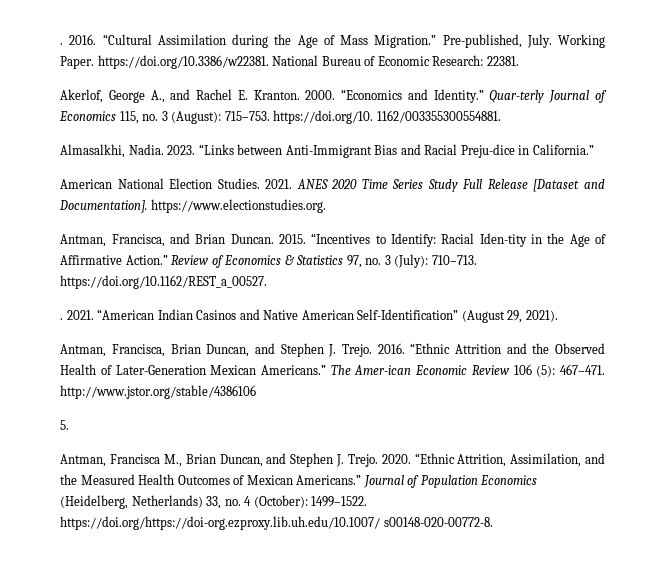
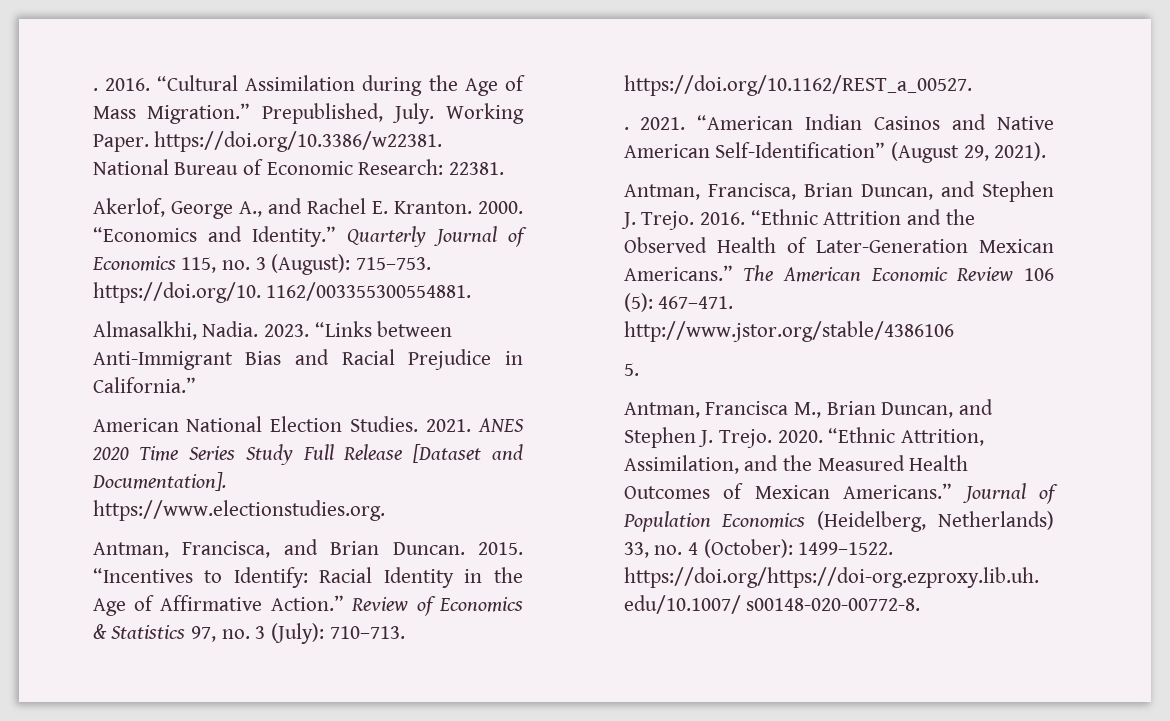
- Pre-published, July.
+ Prepublished, July.
- Quar-terly Journal of Economics 115, no. 3 (August): 715–753. https://doi.org/10. 1162/003355300554881.
+ Quarterly Journal of Economics 115, no. 3 (August): 715–753. https://doi.org/10. 1162/003355300554881.
- “Links between Anti-Immigrant Bias and Racial Preju-dice in California.”
+ “Links between Anti-Immigrant Bias and Racial Prejudice in California.”
- “Incentives to Identify: Racial Iden-tity in the Age of Affirmative Action.”
+ “Incentives to Identify: Racial Identity in the Age of Affirmative Action.”
- The Amer-ican Economic Review 106 (5): 467–471. http://www.jstor.org/stable/4386106
+ The American Economic Review 106 (5): 467–471. http://www.jstor.org/stable/4386106

